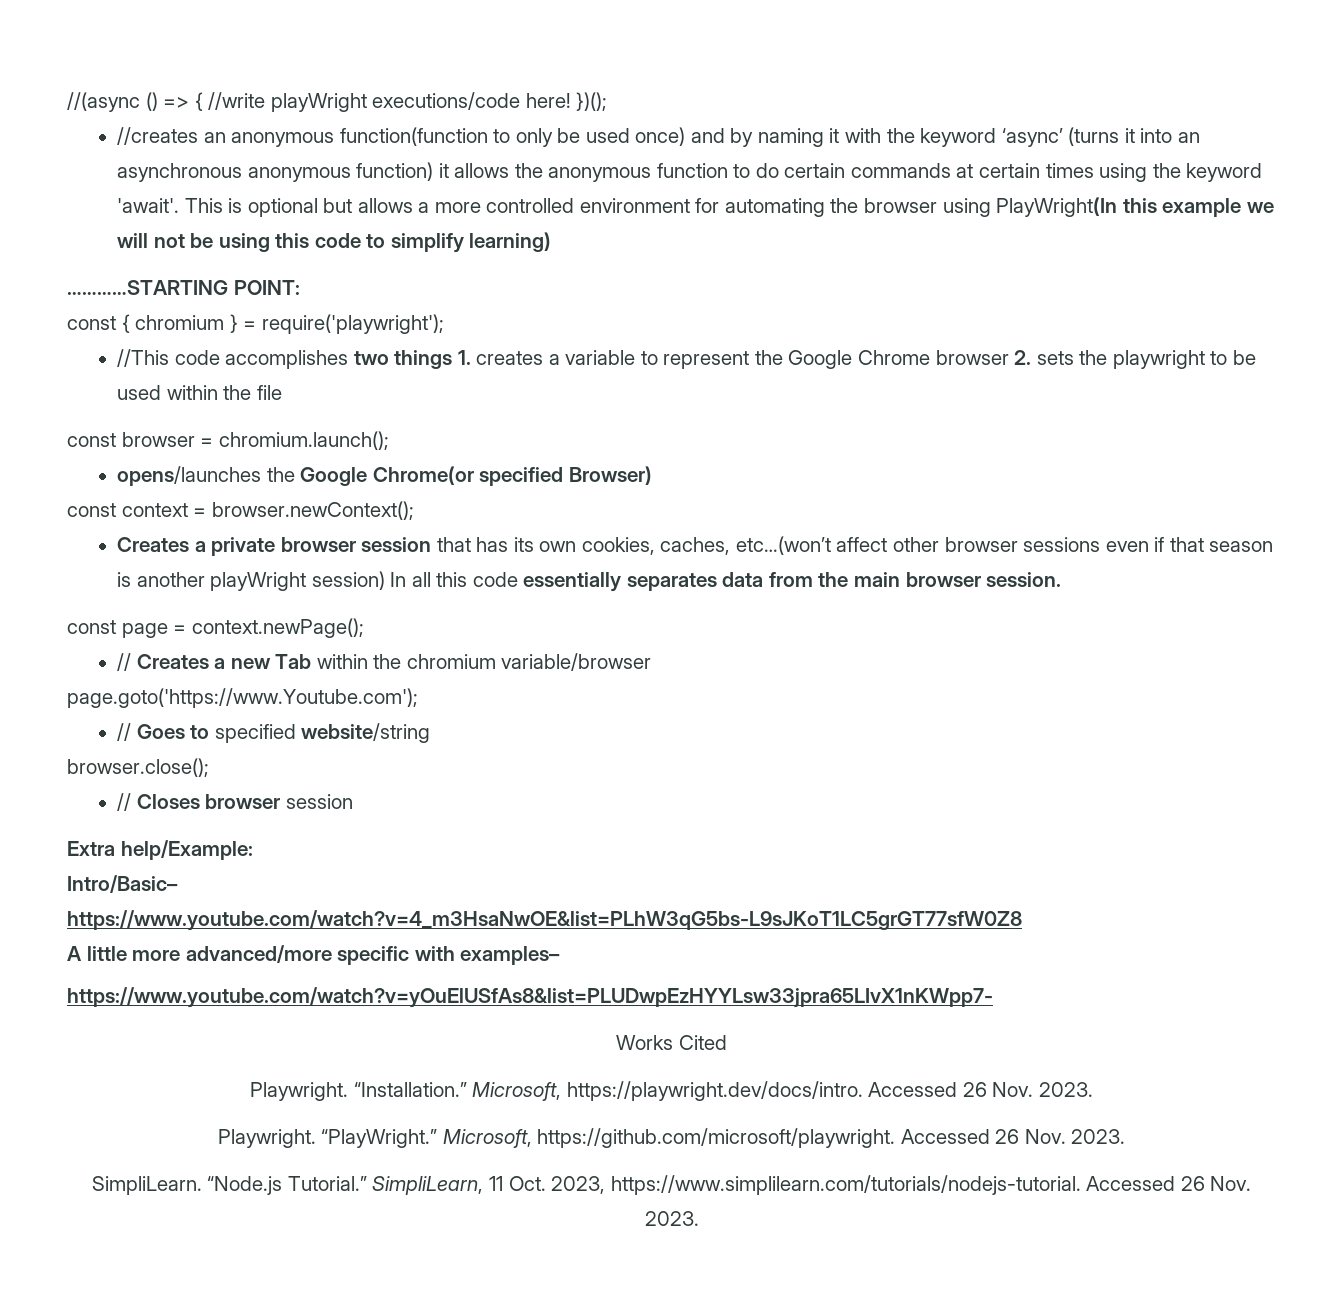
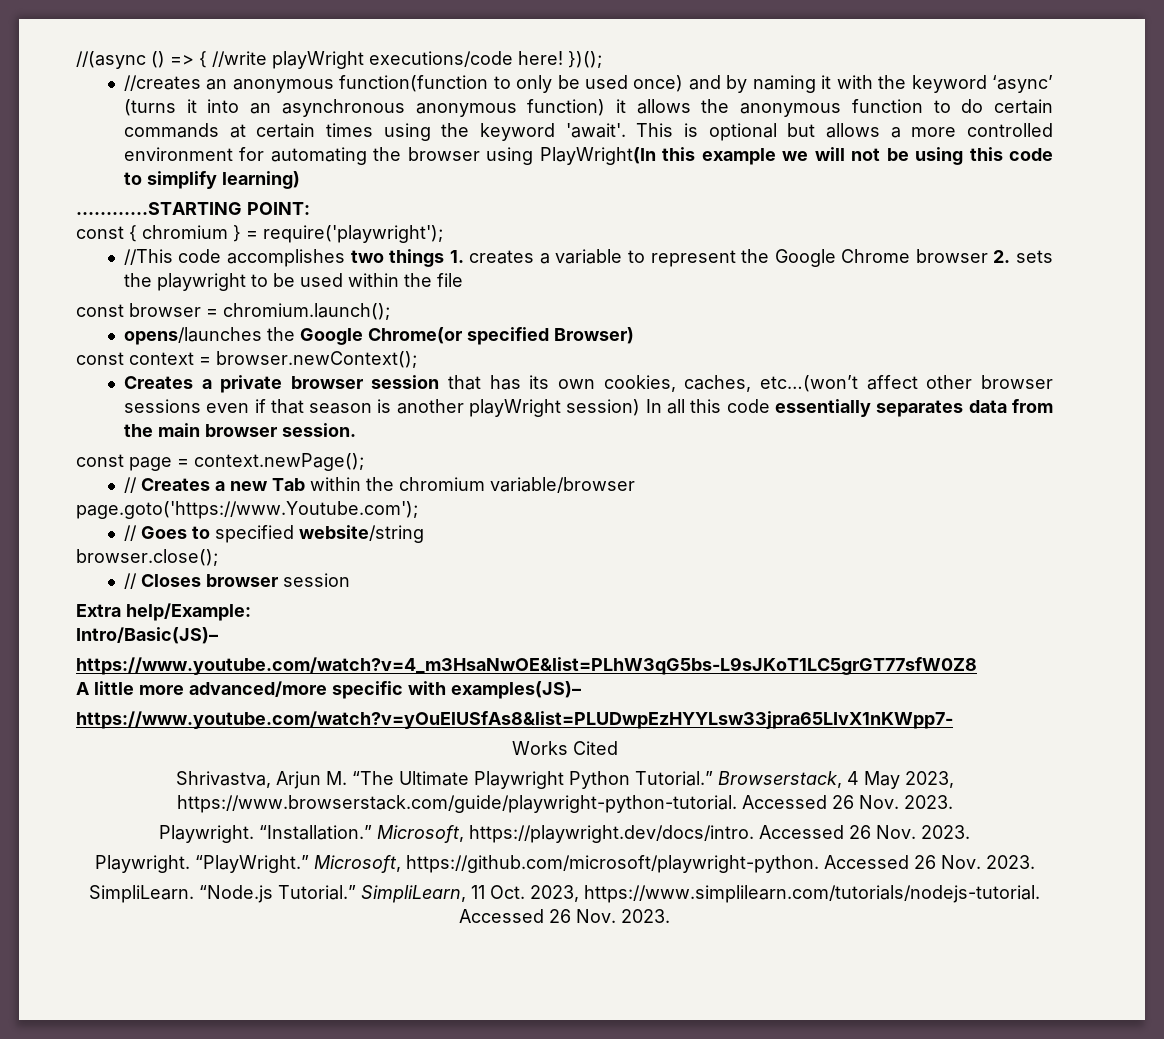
- Intro/Basic–
+ Intro/Basic(JS)–
- A little more advanced/more specific with examples–
+ A little more advanced/more specific with examples(JS)–
+ Shrivastva, Arjun M. “The Ultimate Playwright Python Tutorial.” Browserstack, 4 May 2023, https://www.browserstack.com/guide/playwright-python-tutorial. Accessed 26 Nov. 2023.
- Microsoft, https://github.com/microsoft/playwright. Accessed 26 Nov. 2023.
+ Microsoft, https://github.com/microsoft/playwright-python. Accessed 26 Nov. 2023.

